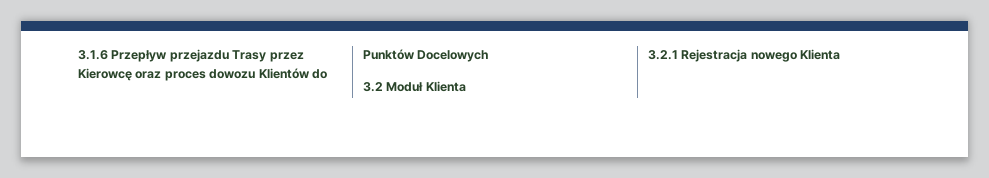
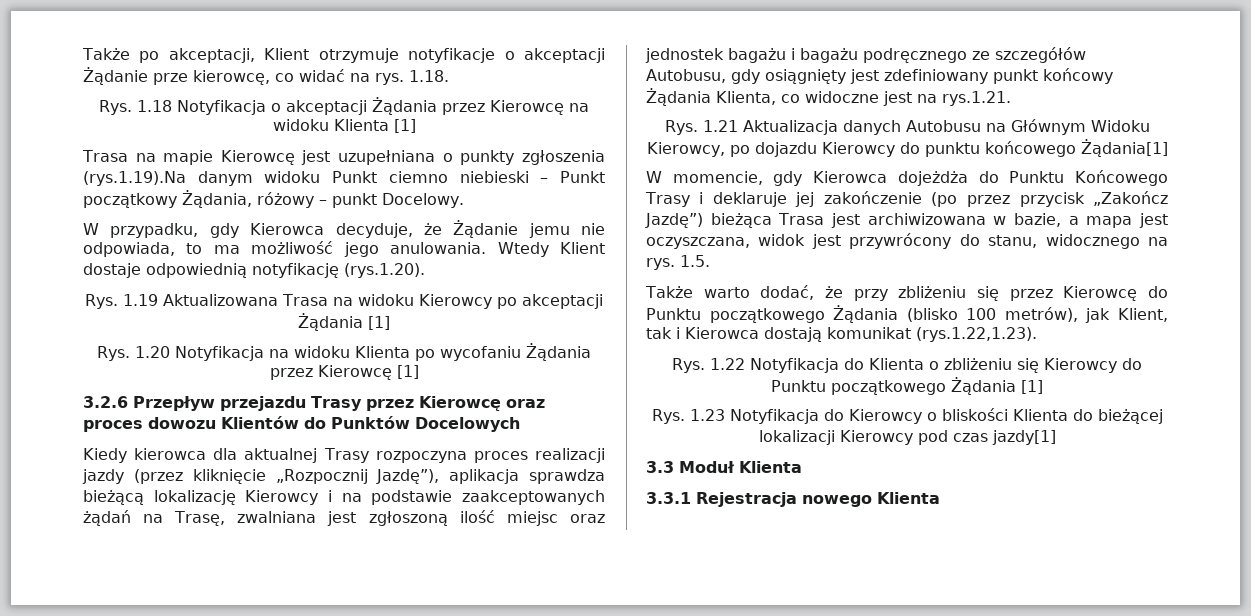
- 3.1.6 Przepływ przejazdu Trasy przez Kierowcę oraz proces dowozu Klientów do Punktów Docelowych
+ Także po akceptacji, Klient otrzymuje notyfikacje o akceptacji Żądanie prze kierowcę, co widać na rys. 1.18.
+ Rys. 1.18 Notyfikacja o akceptacji Żądania przez Kierowcę na widoku Klienta [1]
+ Trasa na mapie Kierowcę jest uzupełniana o punkty zgłoszenia (rys.1.19).Na danym widoku Punkt ciemno niebieski – Punkt początkowy Żądania, różowy – punkt Docelowy.
+ W przypadku, gdy Kierowca decyduje, że Żądanie jemu nie odpowiada, to ma możliwość jego anulowania. Wtedy Klient dostaje odpowiednią notyfikację (rys.1.20).
+ Rys. 1.19 Aktualizowana Trasa na widoku Kierowcy po akceptacji Żądania [1]
+ Rys. 1.20 Notyfikacja na widoku Klienta po wycofaniu Żądania przez Kierowcę [1]
+ 3.2.6 Przepływ przejazdu Trasy przez Kierowcę oraz proces dowozu Klientów do Punktów Docelowych
- 3.2 Moduł Klienta
+ Kiedy kierowca dla aktualnej Trasy rozpoczyna proces realizacji jazdy (przez kliknięcie „Rozpocznij Jazdę”), aplikacja sprawdza bieżącą lokalizację Kierowcy i na podstawie zaakceptowanych żądań na Trasę, zwalniana jest zgłoszoną ilość miejsc oraz jednostek bagażu i bagażu podręcznego ze szczegółów Autobusu, gdy osiągnięty jest zdefiniowany punkt końcowy Żądania Klienta, co widoczne jest na rys.1.21.
+ Rys. 1.21 Aktualizacja danych Autobusu na Głównym Widoku Kierowcy, po dojazdu Kierowcy do punktu końcowego Żądania[1]
+ W momencie, gdy Kierowca dojeżdża do Punktu Końcowego Trasy i deklaruje jej zakończenie (po przez przycisk „Zakończ Jazdę”) bieżąca Trasa jest archiwizowana w bazie, a mapa jest oczyszczana, widok jest przywrócony do stanu, widocznego na rys. 1.5.
+ Także warto dodać, że przy zbliżeniu się przez Kierowcę do Punktu początkowego Żądania (blisko 100 metrów), jak Klient, tak i Kierowca dostają komunikat (rys.1.22,1.23).
+ Rys. 1.22 Notyfikacja do Klienta o zbliżeniu się Kierowcy do Punktu początkowego Żądania [1]
+ Rys. 1.23 Notyfikacja do Kierowcy o bliskości Klienta do bieżącej lokalizacji Kierowcy pod czas jazdy[1]
+ 3.3 Moduł Klienta
- 3.2.1 Rejestracja nowego Klienta
+ 3.3.1 Rejestracja nowego Klienta

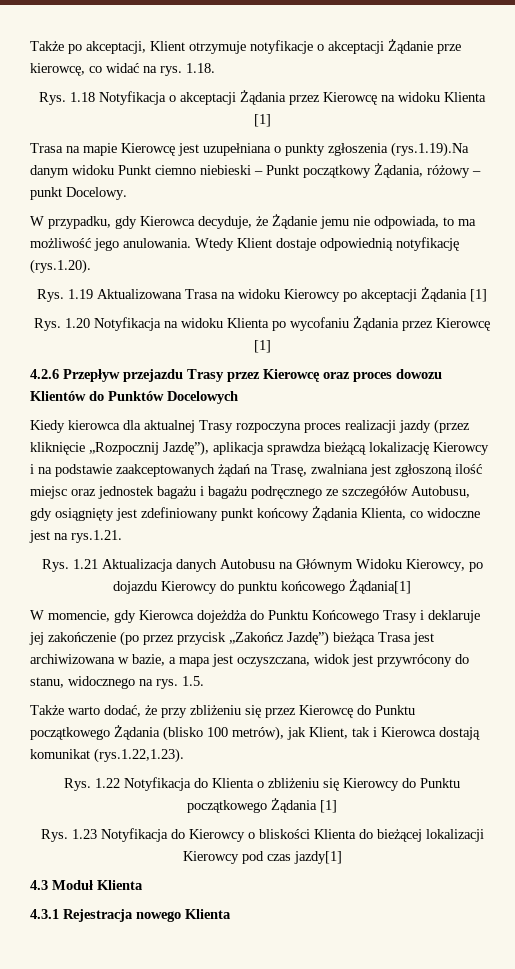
- 3.2.6 Przepływ przejazdu Trasy przez Kierowcę oraz proces dowozu Klientów do Punktów Docelowych
+ 4.2.6 Przepływ przejazdu Trasy przez Kierowcę oraz proces dowozu Klientów do Punktów Docelowych
- 3.3 Moduł Klienta
+ 4.3 Moduł Klienta
- 3.3.1 Rejestracja nowego Klienta
+ 4.3.1 Rejestracja nowego Klienta

